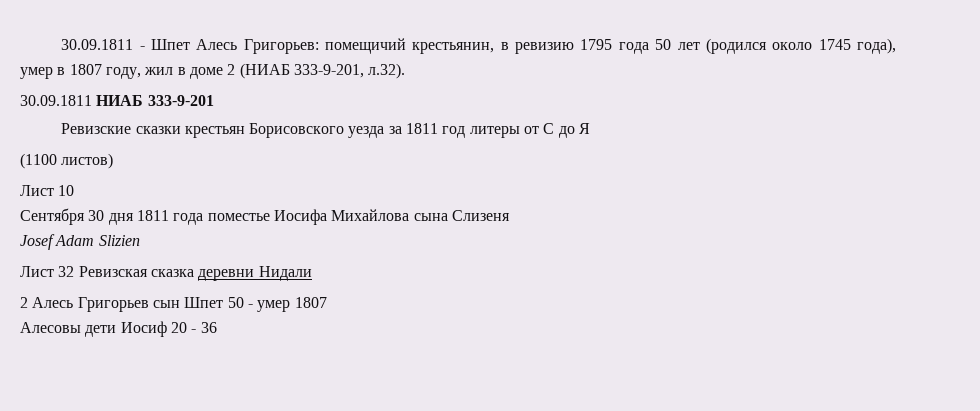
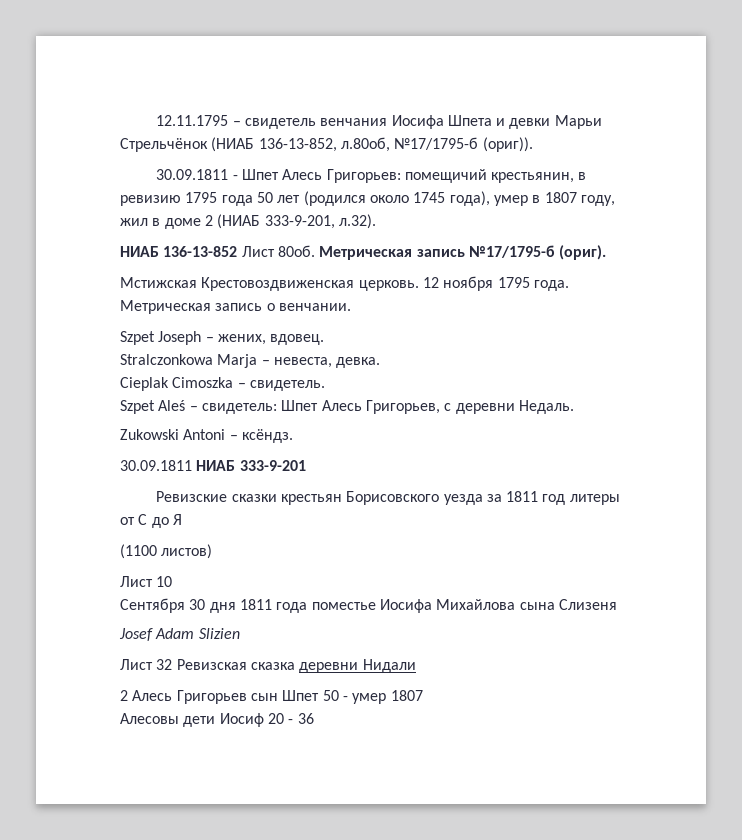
+ 12.11.1795 – свидетель венчания Иосифа Шпета и девки Марьи Стрельчёнок (НИАБ 136-13-852, л.80об, №17/1795-б (ориг)).
+ НИАБ 136-13-852 Лист 80об. Метрическая запись №17/1795-б (ориг).
+ Мстижская Крестовоздвиженская церковь. 12 ноября 1795 года. Метрическая запись о венчании.
+ Szpet Joseph – жених, вдовец.
+ Stralczonkowa Marja – невеста, девка.
+ Cieplak Cimoszka – свидетель.
+ Szpet Aleś – свидетель: Шпет Алесь Григорьев, с деревни Недаль.
+ Zukowski Antoni – ксёндз.

